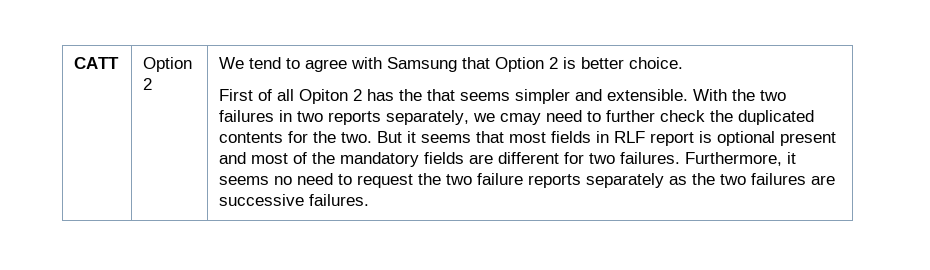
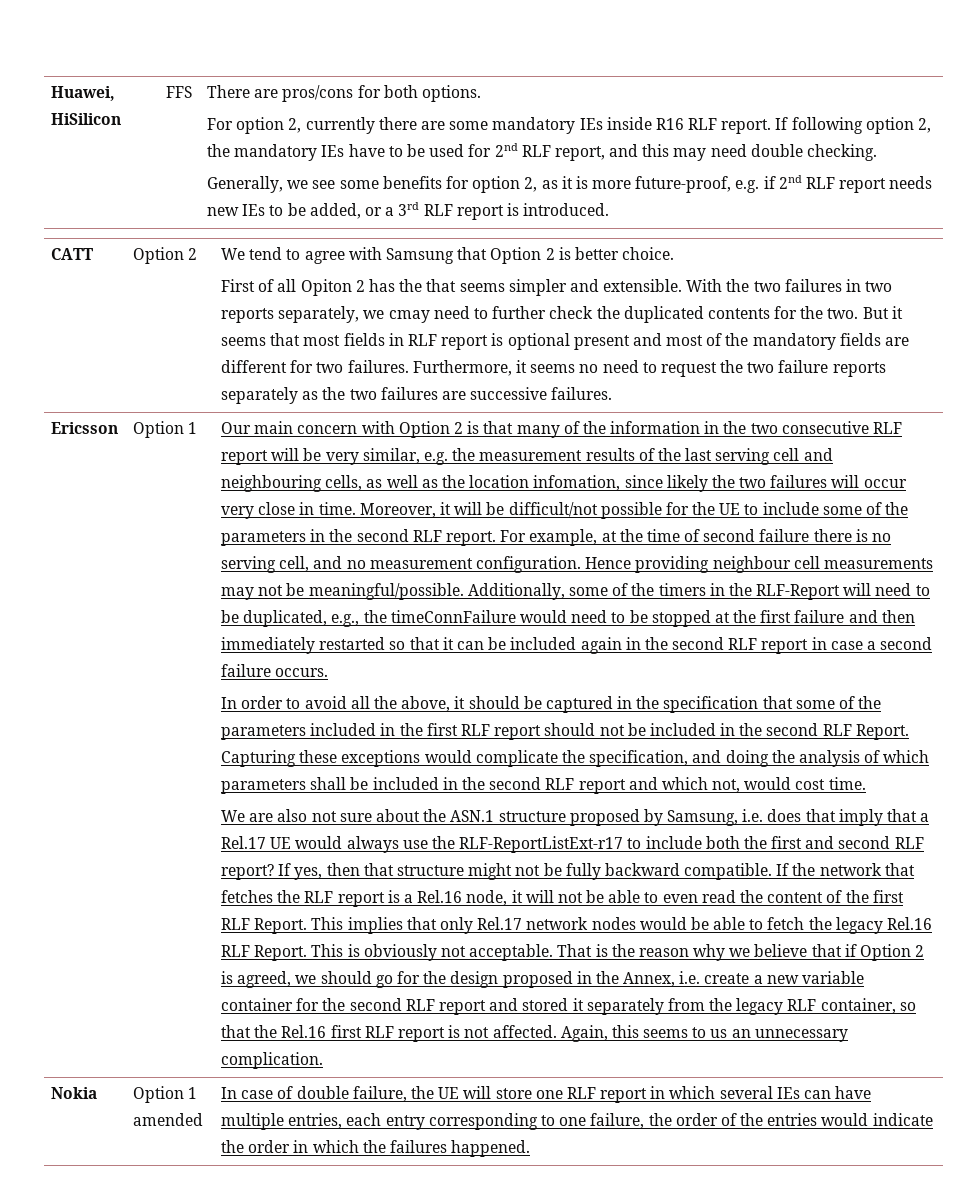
+ Huawei, HiSilicon | FFS | There are pros/cons for both options.
+ For option 2, currently there are some mandatory IEs inside R16 RLF report. If following option 2, the mandatory IEs have to be used for 2nd RLF report, and this may need double checking.
+ Generally, we see some benefits for option 2, as it is more future-proof, e.g. if 2nd RLF report needs new IEs to be added, or a 3rd RLF report is introduced.
+ Ericsson | Option 1 | Our main concern with Option 2 is that many of the information in the two consecutive RLF report will be very similar, e.g. the measurement results of the last serving cell and neighbouring cells, as well as the location infomation, since likely the two failures will occur very close in time. Moreover, it will be difficult/not possible for the UE to include some of the parameters in the second RLF report. For example, at the time of second failure there is no serving cell, and no measurement configuration. Hence providing neighbour cell measurements may not be meaningful/possible. Additionally, some of the timers in the RLF-Report will need to be duplicated, e.g., the timeConnFailure would need to be stopped at the first failure and then immediately restarted so that it can be included again in the second RLF report in case a second failure occurs.
+ In order to avoid all the above, it should be captured in the specification that some of the parameters included in the first RLF report should not be included in the second RLF Report. Capturing these exceptions would complicate the specification, and doing the analysis of which parameters shall be included in the second RLF report and which not, would cost time.
+ We are also not sure about the ASN.1 structure proposed by Samsung, i.e. does that imply that a Rel.17 UE would always use the RLF-ReportListExt-r17 to include both the first and second RLF report? If yes, then that structure might not be fully backward compatible. If the network that fetches the RLF report is a Rel.16 node, it will not be able to even read the content of the first RLF Report. This implies that only Rel.17 network nodes would be able to fetch the legacy Rel.16 RLF Report. This is obviously not acceptable. That is the reason why we believe that if Option 2 is agreed, we should go for the design proposed in the Annex, i.e. create a new variable container for the second RLF report and stored it separately from the legacy RLF container, so that the Rel.16 first RLF report is not affected. Again, this seems to us an unnecessary complication.
+ Nokia | Option 1 amended | In case of double failure, the UE will store one RLF report in which several IEs can have multiple entries, each entry corresponding to one failure, the order of the entries would indicate the order in which the failures happened.

